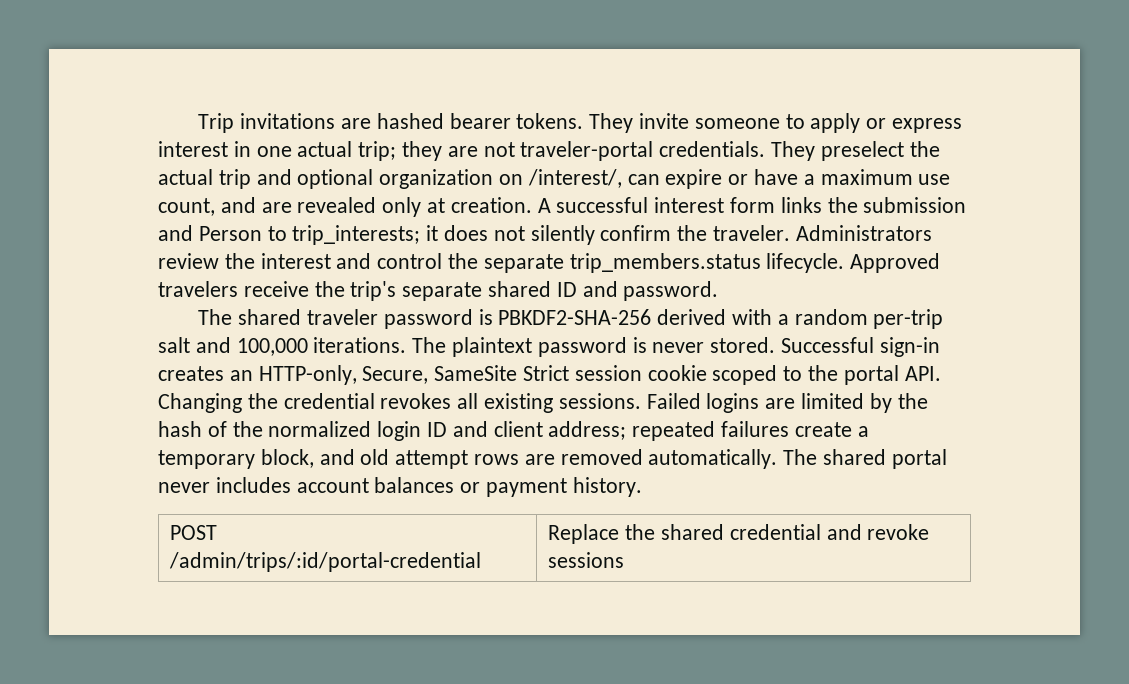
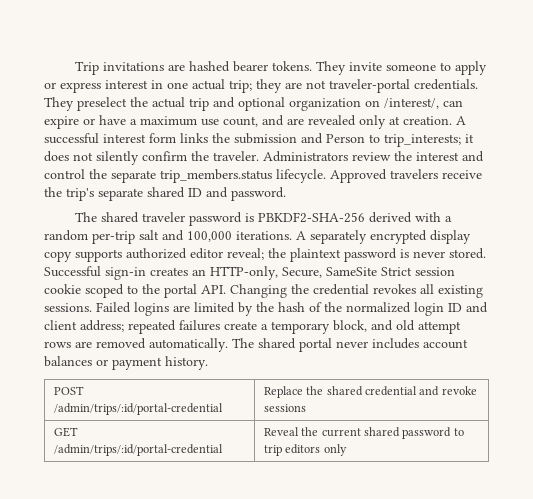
- The plaintext password is never stored.
+ A separately encrypted display copy supports authorized editor reveal; the plaintext password is never stored.
+ GET /admin/trips/:id/portal-credential | Reveal the current shared password to trip editors only

